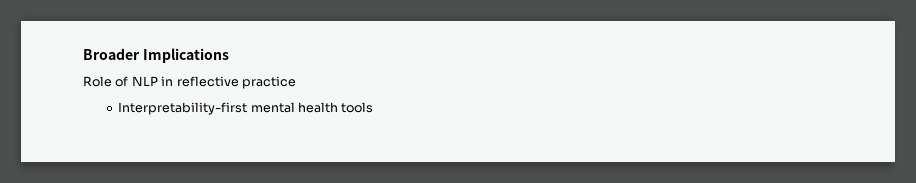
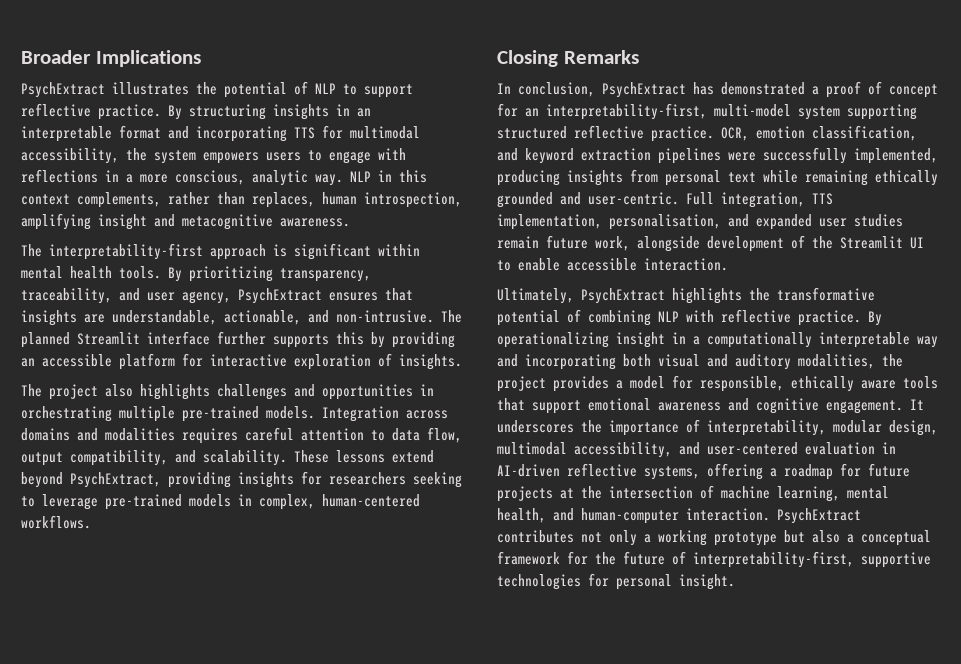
- Role of NLP in reflective practice
- Interpretability-first mental health tools
+ PsychExtract illustrates the potential of NLP to support reflective practice. By structuring insights in an interpretable format and incorporating TTS for multimodal accessibility, the system empowers users to engage with reflections in a more conscious, analytic way. NLP in this context complements, rather than replaces, human introspection, amplifying insight and metacognitive awareness.
+ The interpretability-first approach is significant within mental health tools. By prioritizing transparency, traceability, and user agency, PsychExtract ensures that insights are understandable, actionable, and non-intrusive. The planned Streamlit interface further supports this by providing an accessible platform for interactive exploration of insights.
+ The project also highlights challenges and opportunities in orchestrating multiple pre-trained models. Integration across domains and modalities requires careful attention to data flow, output compatibility, and scalability. These lessons extend beyond PsychExtract, providing insights for researchers seeking to leverage pre-trained models in complex, human-centered workflows.
+ Closing Remarks
+ In conclusion, PsychExtract has demonstrated a proof of concept for an interpretability-first, multi-model system supporting structured reflective practice. OCR, emotion classification, and keyword extraction pipelines were successfully implemented, producing insights from personal text while remaining ethically grounded and user-centric. Full integration, TTS implementation, personalisation, and expanded user studies remain future work, alongside development of the Streamlit UI to enable accessible interaction.
+ Ultimately, PsychExtract highlights the transformative potential of combining NLP with reflective practice. By operationalizing insight in a computationally interpretable way and incorporating both visual and auditory modalities, the project provides a model for responsible, ethically aware tools that support emotional awareness and cognitive engagement. It underscores the importance of interpretability, modular design, multimodal accessibility, and user-centered evaluation in AI-driven reflective systems, offering a roadmap for future projects at the intersection of machine learning, mental health, and human-computer interaction. PsychExtract contributes not only a working prototype but also a conceptual framework for the future of interpretability-first, supportive technologies for personal insight.

